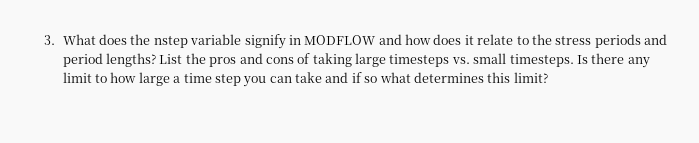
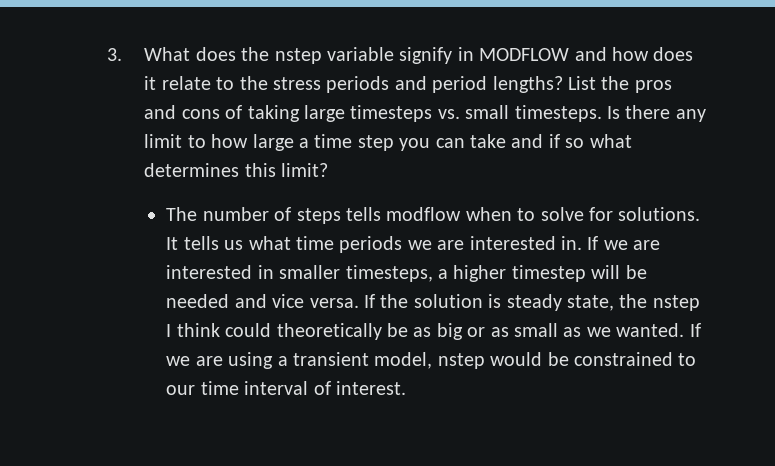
+ The number of steps tells modflow when to solve for solutions. It tells us what time periods we are interested in. If we are interested in smaller timesteps, a higher timestep will be needed and vice versa. If the solution is steady state, the nstep I think could theoretically be as big or as small as we wanted. If we are using a transient model, nstep would be constrained to our time interval of interest.

